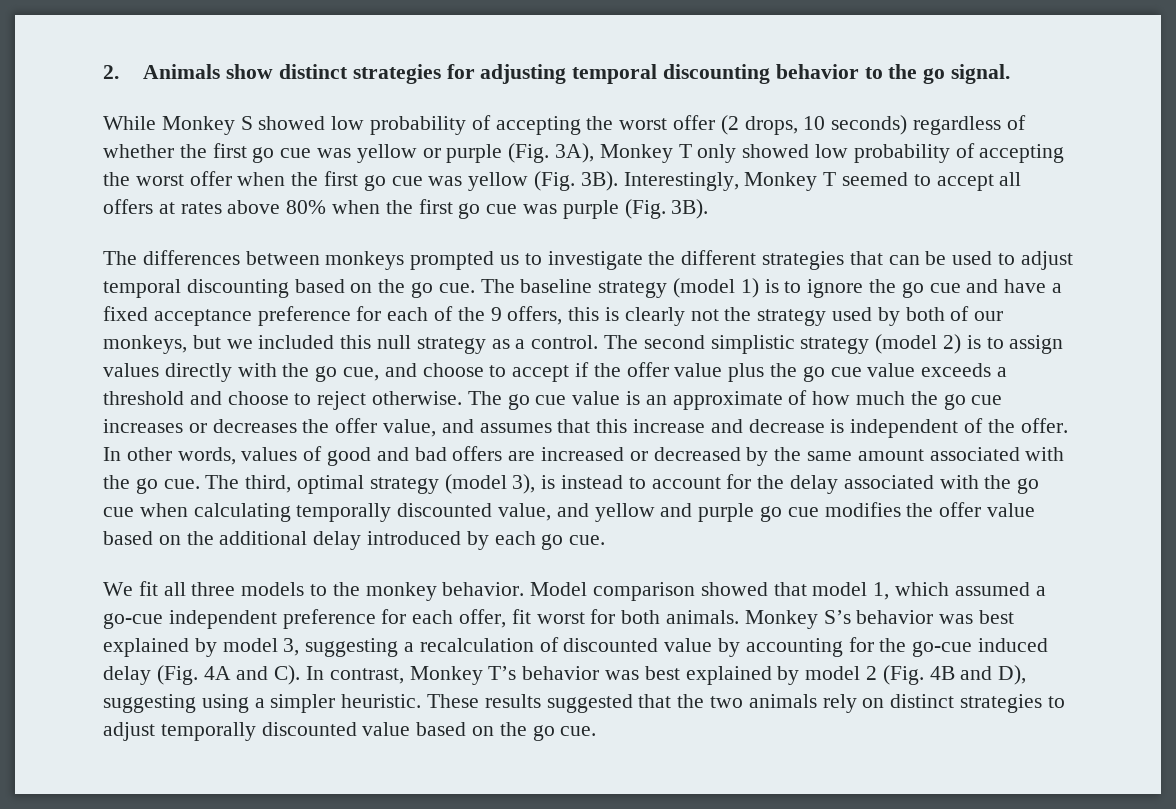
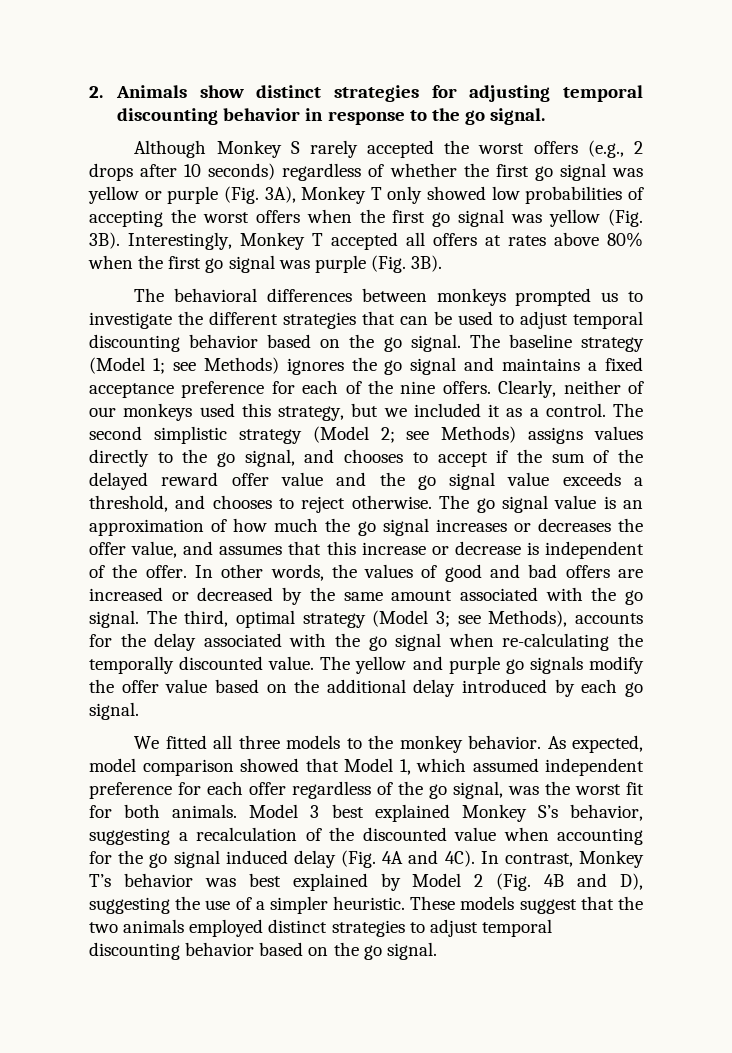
- 2. Animals show distinct strategies for adjusting temporal discounting behavior to the go signal.
+ 2. Animals show distinct strategies for adjusting temporal discounting behavior in response to the go signal.
- While Monkey S showed low probability of accepting the worst offer (2 drops, 10 seconds) regardless of whether the first go cue was yellow or purple (Fig. 3A), Monkey T only showed low probability of accepting the worst offer when the first go cue was yellow (Fig. 3B).
+ Although Monkey S rarely accepted the worst offers (e.g., 2 drops after 10 seconds) regardless of whether the first go signal was yellow or purple (Fig. 3A), Monkey T only showed low probabilities of accepting the worst offers when the first go signal was yellow (Fig. 3B).
- Interestingly, Monkey T seemed to accept all offers at rates above 80% when the first go cue was purple (Fig. 3B).
+ Interestingly, Monkey T accepted all offers at rates above 80% when the first go signal was purple (Fig. 3B).
- The differences between monkeys prompted us to investigate the different strategies that can be used to adjust temporal discounting based on the go cue.
+ The behavioral differences between monkeys prompted us to investigate the different strategies that can be used to adjust temporal discounting behavior based on the go signal.
- The baseline strategy (model 1) is to ignore the go cue and have a fixed acceptance preference for each of the 9 offers, this is clearly not the strategy used by both of our monkeys, but we included this null strategy as a control.
+ The baseline strategy (Model 1; see Methods) ignores the go signal and maintains a fixed acceptance preference for each of the nine offers. Clearly, neither of our monkeys used this strategy, but we included it as a control.
- The second simplistic strategy (model 2) is to assign values directly with the go cue, and choose to accept if the offer value plus the go cue value exceeds a threshold and choose to reject otherwise.
+ The second simplistic strategy (Model 2; see Methods) assigns values directly to the go signal, and chooses to accept if the sum of the delayed reward offer value and the go signal value exceeds a threshold, and chooses to reject otherwise.
- The go cue value is an approximate of how much the go cue increases or decreases the offer value, and assumes that this increase and decrease is independent of the offer.
+ The go signal value is an approximation of how much the go signal increases or decreases the offer value, and assumes that this increase or decrease is independent of the offer.
- In other words, values of good and bad offers are increased or decreased by the same amount associated with the go cue.
+ In other words, the values of good and bad offers are increased or decreased by the same amount associated with the go signal.
- The third, optimal strategy (model 3), is instead to account for the delay associated with the go cue when calculating temporally discounted value, and yellow and purple go cue modifies the offer value based on the additional delay introduced by each go cue.
+ The third, optimal strategy (Model 3; see Methods), accounts for the delay associated with the go signal when re-calculating the temporally discounted value. The yellow and purple go signals modify the offer value based on the additional delay introduced by each go signal.
- We fit all three models to the monkey behavior.
+ We fitted all three models to the monkey behavior.
- Model comparison showed that model 1, which assumed a go-cue independent preference for each offer, fit worst for both animals. Monkey S’s behavior was best explained by model 3, suggesting a recalculation of discounted value by accounting for the go-cue induced delay (Fig. 4A and C). In contrast, Monkey T’s behavior was best explained by model 2 (Fig. 4B and D), suggesting using a simpler heuristic.
+ As expected, model comparison showed that Model 1, which assumed independent preference for each offer regardless of the go signal, was the worst fit for both animals. Model 3 best explained Monkey S’s behavior, suggesting a recalculation of the discounted value when accounting for the go signal induced delay (Fig. 4A and 4C). In contrast, Monkey T’s behavior was best explained by Model 2 (Fig. 4B and D), suggesting the use of a simpler heuristic.
- These results suggested that the two animals rely on distinct strategies to adjust temporally discounted value based on the go cue.
+ These models suggest that the two animals employed distinct strategies to adjust temporal discounting behavior based on the go signal.

